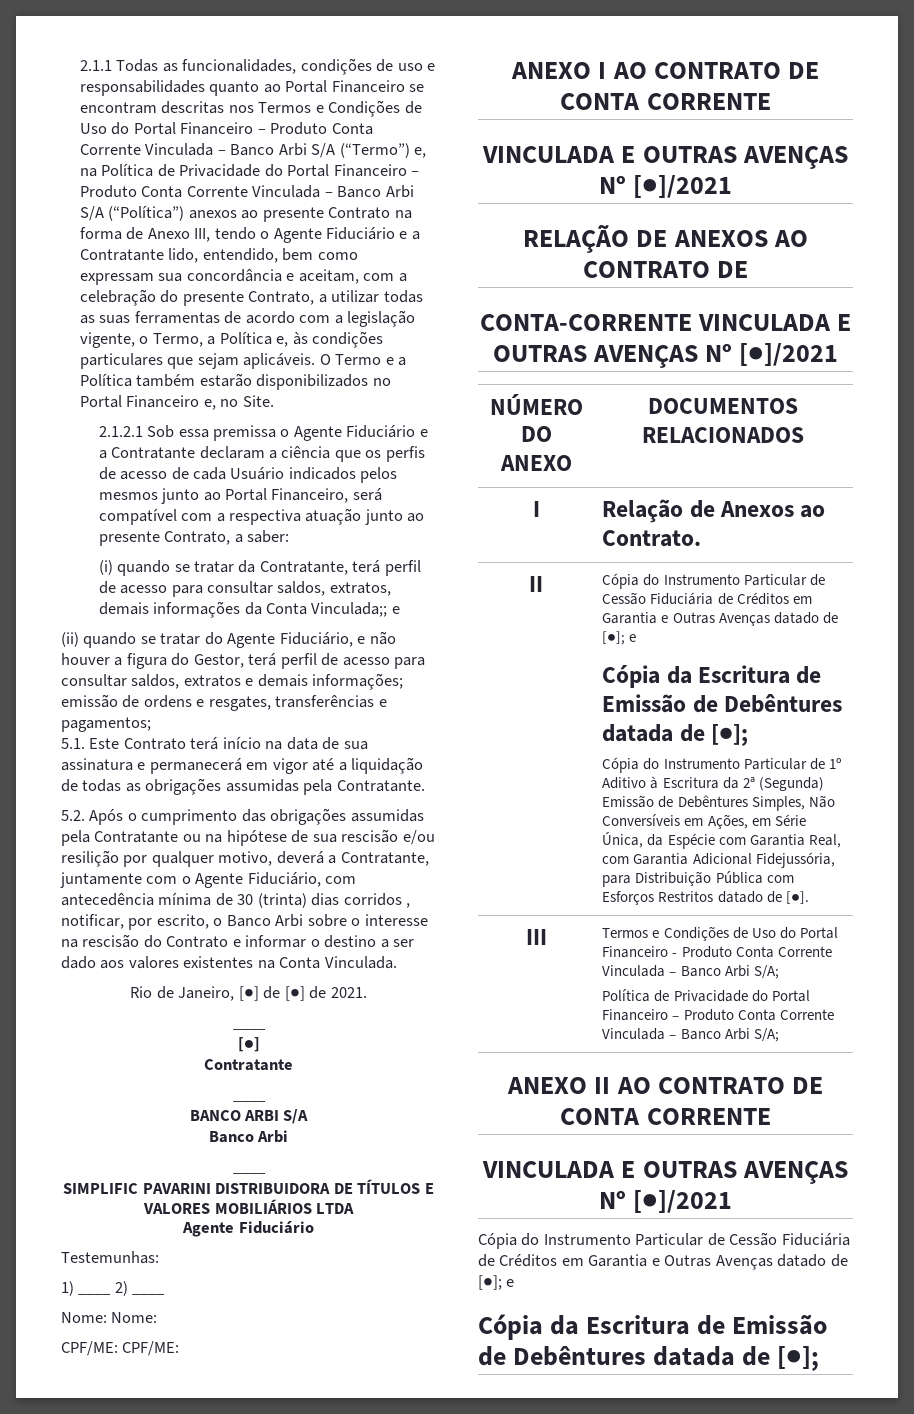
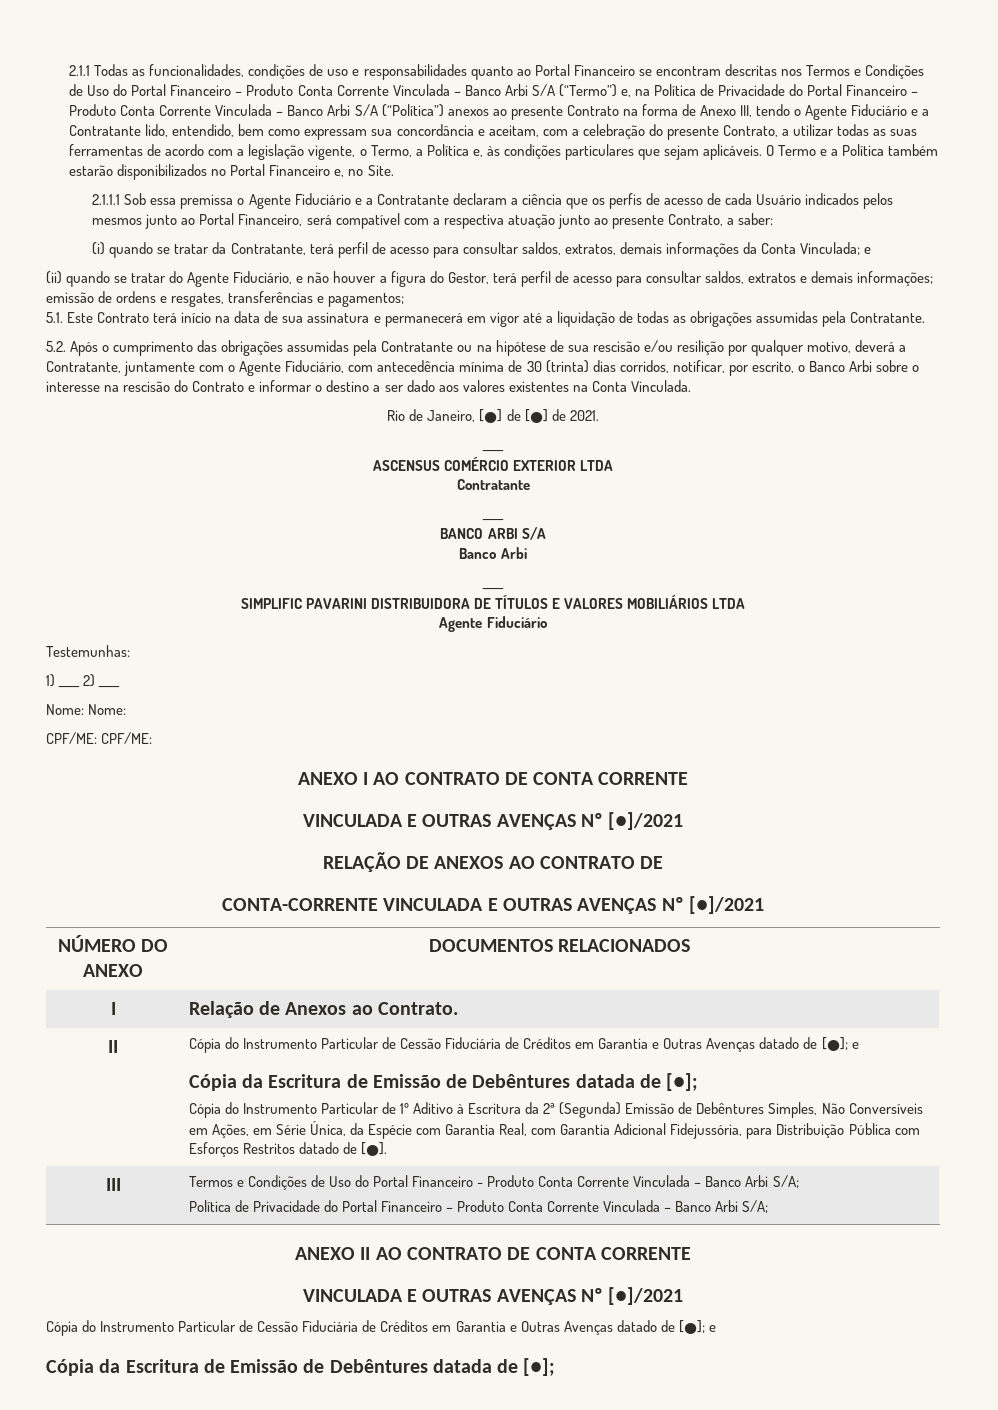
- 2.1.2.1 Sob essa premissa o Agente Fiduciário e a Contratante declaram a ciência que os perfis de acesso de cada Usuário indicados pelos mesmos junto ao Portal Financeiro, será compatível com a respectiva atuação junto ao presente Contrato, a saber:
+ 2.1.1.1 Sob essa premissa o Agente Fiduciário e a Contratante declaram a ciência que os perfis de acesso de cada Usuário indicados pelos mesmos junto ao Portal Financeiro, será compatível com a respectiva atuação junto ao presente Contrato, a saber:
- (i) quando se tratar da Contratante, terá perfil de acesso para consultar saldos, extratos, demais informações da Conta Vinculada;; e
+ (i) quando se tratar da Contratante, terá perfil de acesso para consultar saldos, extratos, demais informações da Conta Vinculada; e
- 5.2. Após o cumprimento das obrigações assumidas pela Contratante ou na hipótese de sua rescisão e/ou resilição por qualquer motivo, deverá a Contratante, juntamente com o Agente Fiduciário, com antecedência mínima de 30 (trinta) dias corridos , notificar, por escrito, o Banco Arbi sobre o interesse na rescisão do Contrato e informar o destino a ser dado aos valores existentes na Conta Vinculada.
+ 5.2. Após o cumprimento das obrigações assumidas pela Contratante ou na hipótese de sua rescisão e/ou resilição por qualquer motivo, deverá a Contratante, juntamente com o Agente Fiduciário, com antecedência mínima de 30 (trinta) dias corridos, notificar, por escrito, o Banco Arbi sobre o interesse na rescisão do Contrato e informar o destino a ser dado aos valores existentes na Conta Vinculada.
  Rio de Janeiro, [●] de [●] de 2021.
  ____
- [●]
+ ASCENSUS COMÉRCIO EXTERIOR LTDA

